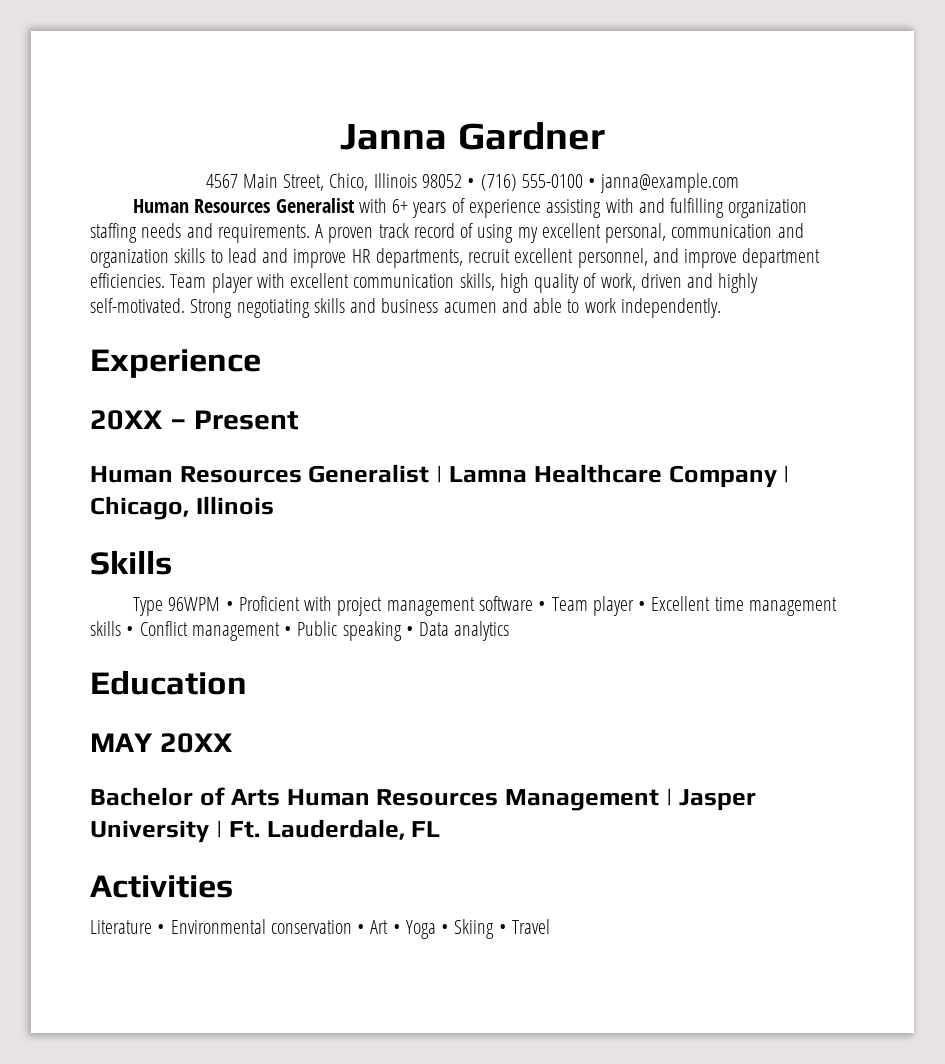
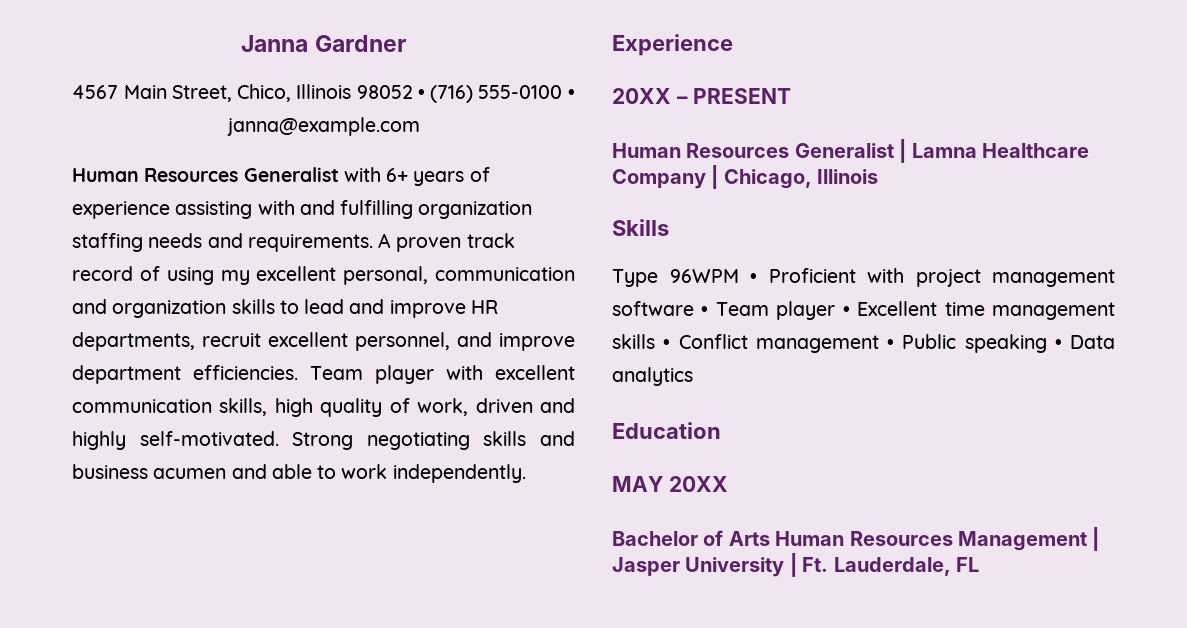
- 20XX – Present
+ 20XX – PRESENT
- Activities
- Literature • Environmental conservation • Art • Yoga • Skiing • Travel

